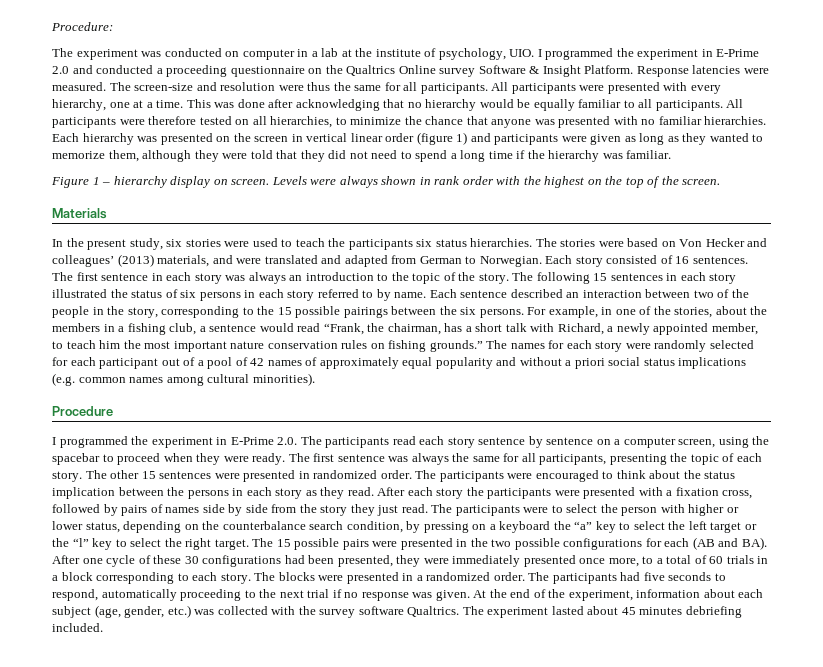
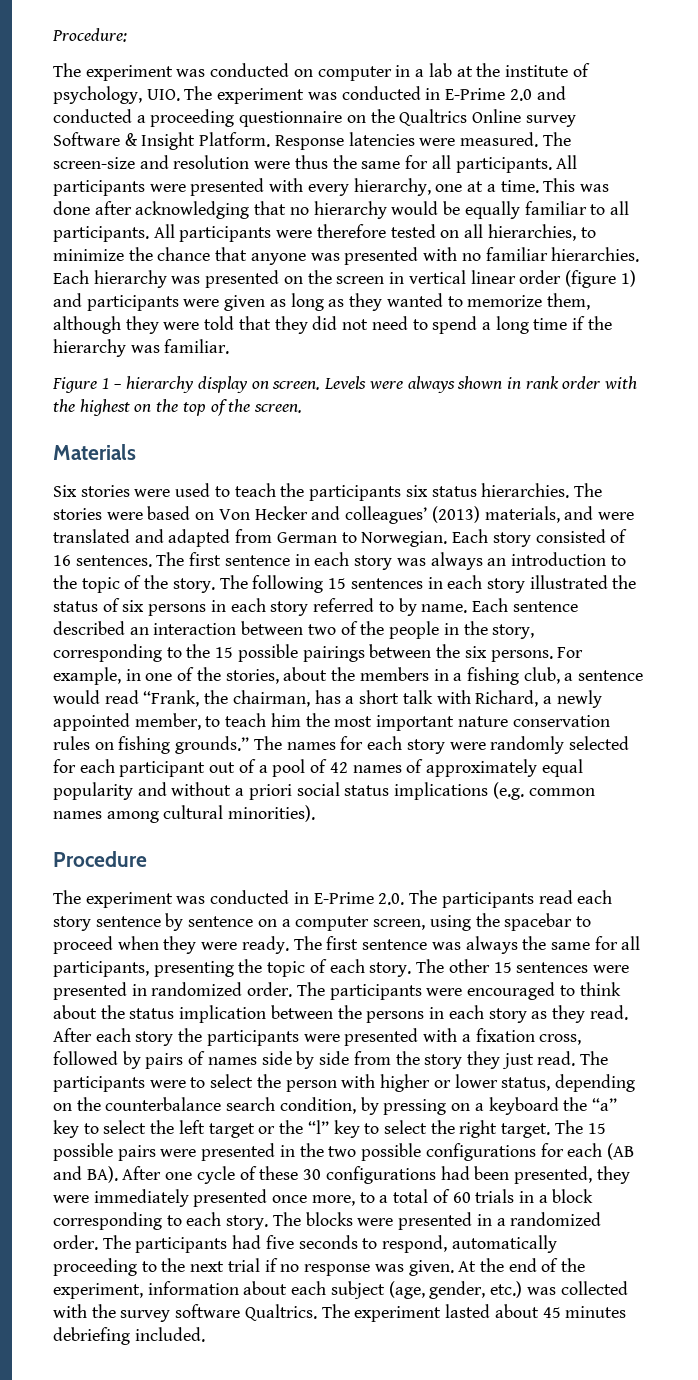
- The experiment was conducted on computer in a lab at the institute of psychology, UIO. I programmed the experiment in E-Prime 2.0 and conducted a proceeding questionnaire on the Qualtrics Online survey Software & Insight Platform.
+ The experiment was conducted on computer in a lab at the institute of psychology, UIO. The experiment was conducted in E-Prime 2.0 and conducted a proceeding questionnaire on the Qualtrics Online survey Software & Insight Platform.
- In the present study, six stories were used to teach the participants six status hierarchies.
+ Six stories were used to teach the participants six status hierarchies.
- I programmed the experiment in E-Prime 2.0. The participants read each story sentence by sentence on a computer screen, using the spacebar to proceed when they were ready.
+ The experiment was conducted in E-Prime 2.0. The participants read each story sentence by sentence on a computer screen, using the spacebar to proceed when they were ready.

